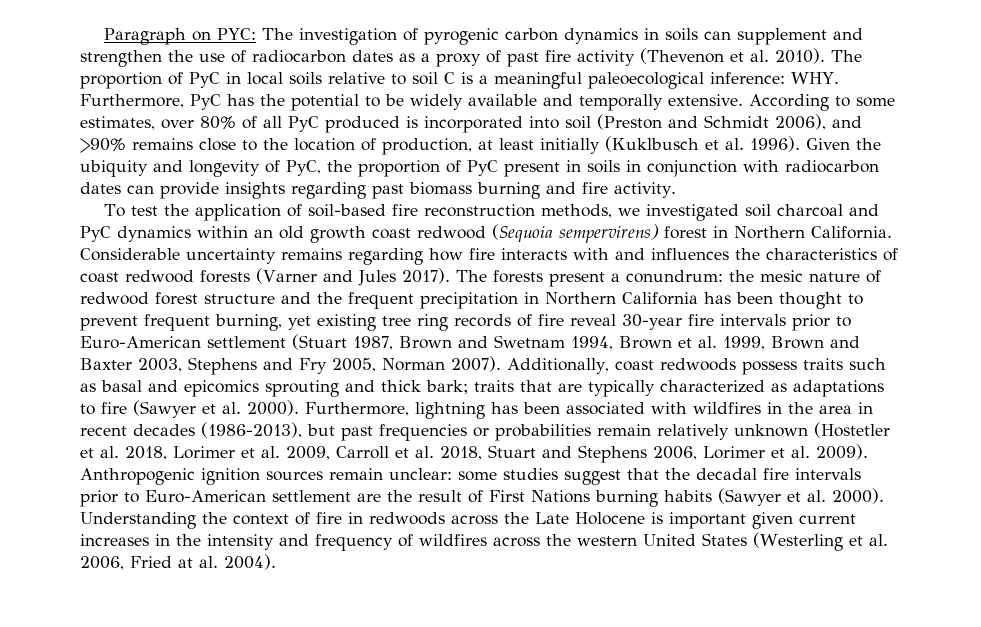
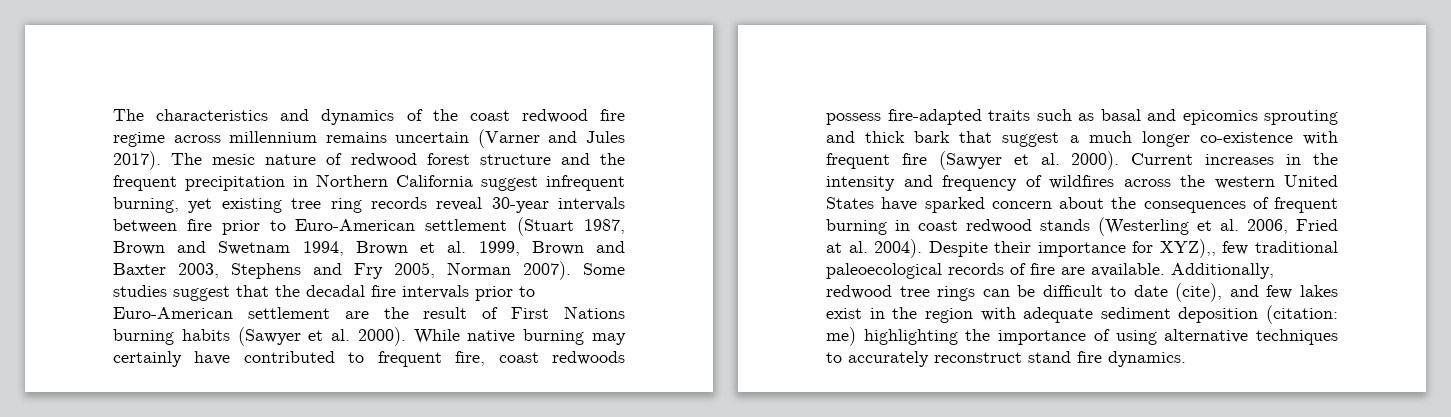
- Paragraph on PYC: The investigation of pyrogenic carbon dynamics in soils can supplement and strengthen the use of radiocarbon dates as a proxy of past fire activity (Thevenon et al. 2010). The proportion of PyC in local soils relative to soil C is a meaningful paleoecological inference: WHY. Furthermore, PyC has the potential to be widely available and temporally extensive. According to some estimates, over 80% of all PyC produced is incorporated into soil (Preston and Schmidt 2006), and >90% remains close to the location of production, at least initially (Kuklbusch et al. 1996). Given the ubiquity and longevity of PyC, the proportion of PyC present in soils in conjunction with radiocarbon dates can provide insights regarding past biomass burning and fire activity.
- To test the application of soil-based fire reconstruction methods, we investigated soil charcoal and PyC dynamics within an old growth coast redwood (Sequoia sempervirens) forest in Northern California. Considerable uncertainty remains regarding how fire interacts with and influences the characteristics of coast redwood forests (Varner and Jules 2017).
+ The characteristics and dynamics of the coast redwood fire regime across millennium remains uncertain (Varner and Jules 2017).
- The forests present a conundrum: the mesic nature of redwood forest structure and the frequent precipitation in Northern California has been thought to prevent frequent burning, yet existing tree ring records of fire reveal 30-year fire intervals prior to Euro-American settlement (Stuart 1987, Brown and Swetnam 1994, Brown et al. 1999, Brown and Baxter 2003, Stephens and Fry 2005, Norman 2007).
+ The mesic nature of redwood forest structure and the frequent precipitation in Northern California suggest infrequent burning, yet existing tree ring records reveal 30-year intervals between fire prior to Euro-American settlement (Stuart 1987, Brown and Swetnam 1994, Brown et al. 1999, Brown and Baxter 2003, Stephens and Fry 2005, Norman 2007).
- Additionally, coast redwoods possess traits such as basal and epicomics sprouting and thick bark; traits that are typically characterized as adaptations to fire (Sawyer et al. 2000). Furthermore, lightning has been associated with wildfires in the area in recent decades (1986-2013), but past frequencies or probabilities remain relatively unknown (Hostetler et al. 2018, Lorimer et al. 2009, Carroll et al. 2018, Stuart and Stephens 2006, Lorimer et al. 2009). Anthropogenic ignition sources remain unclear: some studies suggest that the decadal fire intervals prior to Euro-American settlement are the result of First Nations burning habits (Sawyer et al. 2000).
+ Some studies suggest that the decadal fire intervals prior to Euro-American settlement are the result of First Nations burning habits (Sawyer et al. 2000).
- Understanding the context of fire in redwoods across the Late Holocene is important given current increases in the intensity and frequency of wildfires across the western United States (Westerling et al. 2006, Fried at al. 2004).
+ While native burning may certainly have contributed to frequent fire, coast redwoods possess fire-adapted traits such as basal and epicomics sprouting and thick bark that suggest a much longer co-existence with frequent fire (Sawyer et al. 2000). Current increases in the intensity and frequency of wildfires across the western United States have sparked concern about the consequences of frequent burning in coast redwood stands (Westerling et al. 2006, Fried at al. 2004).
+ Despite their importance for XYZ),, few traditional paleoecological records of fire are available. Additionally, redwood tree rings can be difficult to date (cite), and few lakes exist in the region with adequate sediment deposition (citation: me) highlighting the importance of using alternative techniques to accurately reconstruct stand fire dynamics.

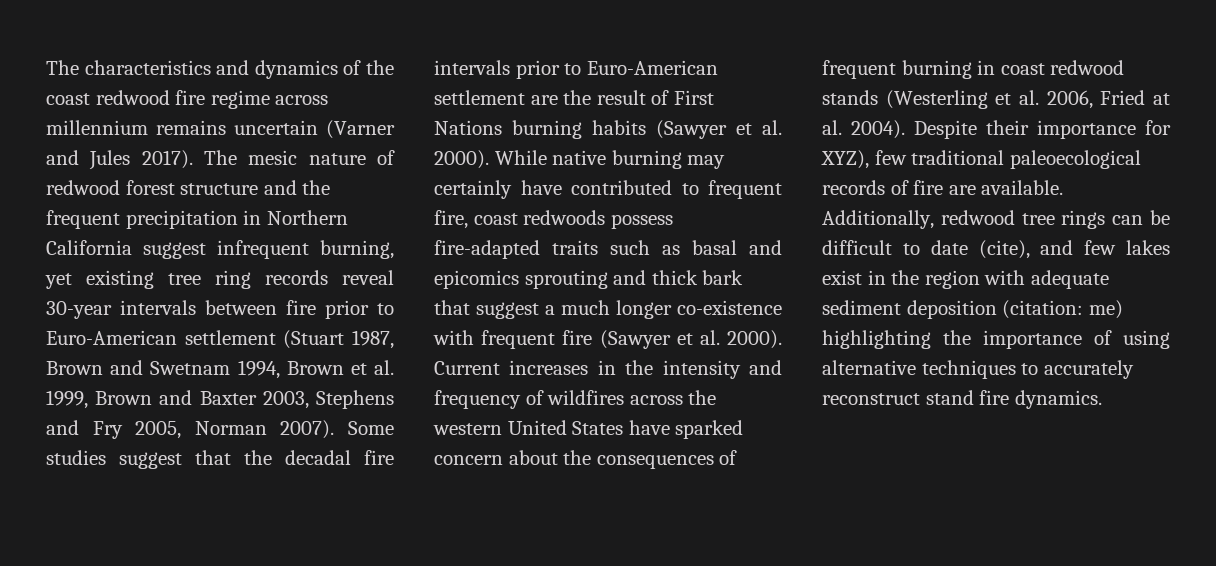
- Despite their importance for XYZ),, few traditional paleoecological records of fire are available.
+ Despite their importance for XYZ), few traditional paleoecological records of fire are available.

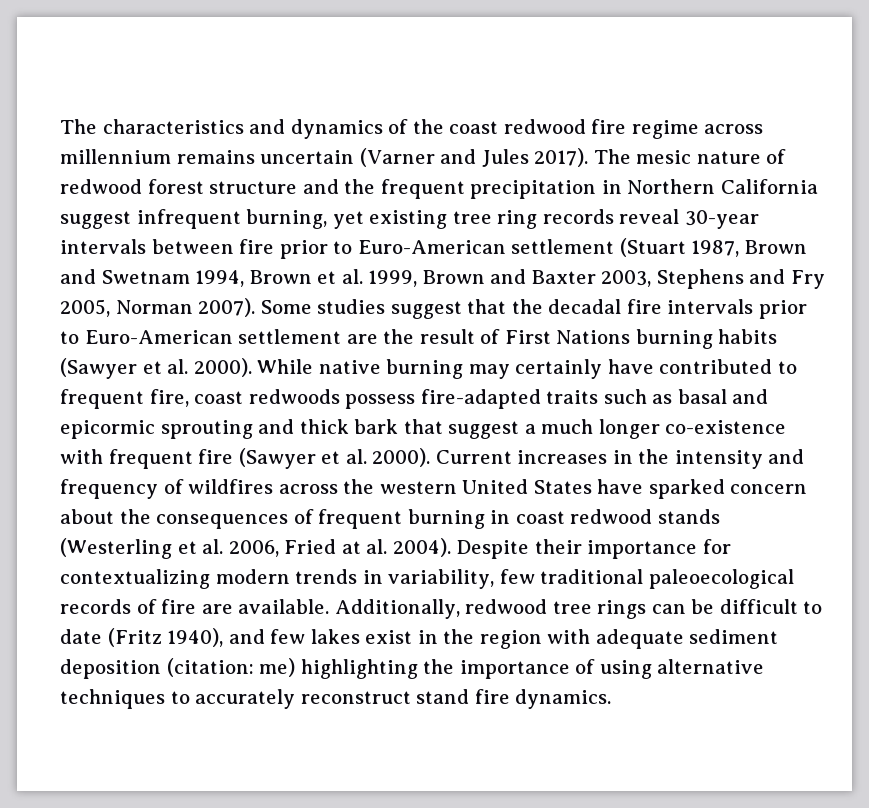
- While native burning may certainly have contributed to frequent fire, coast redwoods possess fire-adapted traits such as basal and epicomics sprouting and thick bark that suggest a much longer co-existence with frequent fire (Sawyer et al. 2000).
+ While native burning may certainly have contributed to frequent fire, coast redwoods possess fire-adapted traits such as basal and epicormic sprouting and thick bark that suggest a much longer co-existence with frequent fire (Sawyer et al. 2000).
- Despite their importance for XYZ), few traditional paleoecological records of fire are available.
+ Despite their importance for contextualizing modern trends in variability, few traditional paleoecological records of fire are available.
- Additionally, redwood tree rings can be difficult to date (cite), and few lakes exist in the region with adequate sediment deposition (citation: me) highlighting the importance of using alternative techniques to accurately reconstruct stand fire dynamics.
+ Additionally, redwood tree rings can be difficult to date (Fritz 1940), and few lakes exist in the region with adequate sediment deposition (citation: me) highlighting the importance of using alternative techniques to accurately reconstruct stand fire dynamics.

